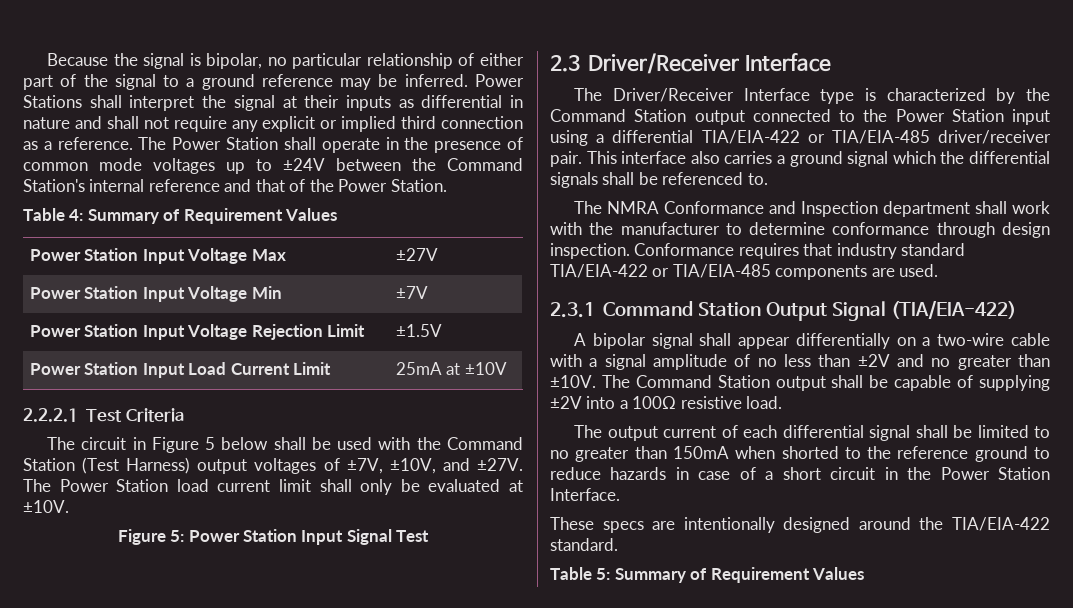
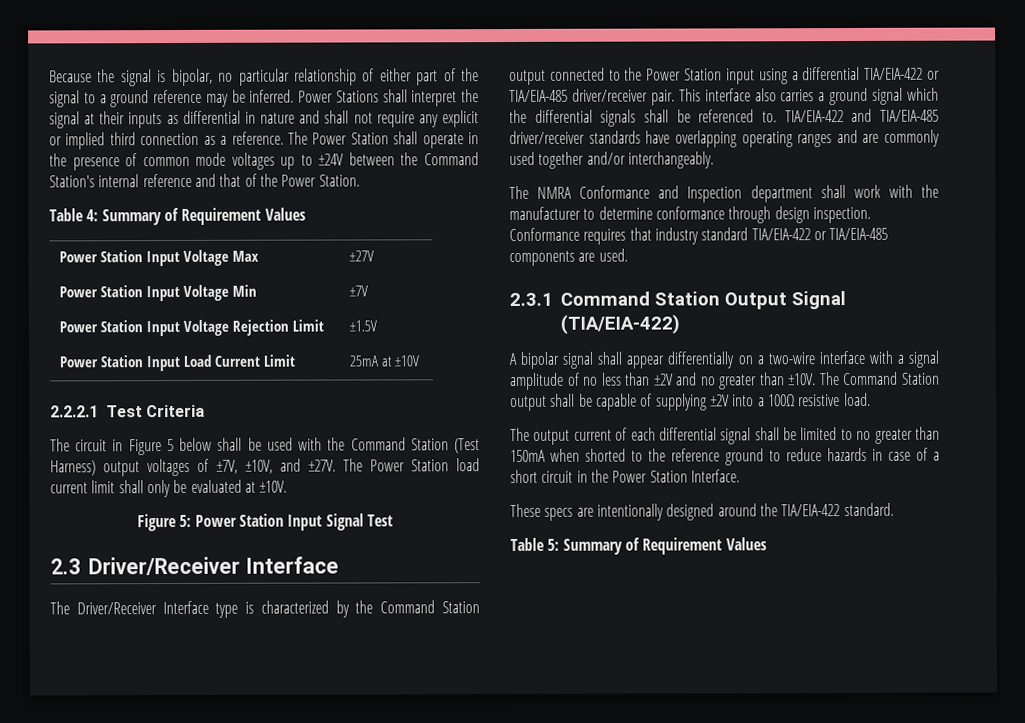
+ TIA/EIA-422 and TIA/EIA-485 driver/receiver standards have overlapping operating ranges and are commonly used together and/or interchangeably.
- A bipolar signal shall appear differentially on a two-wire cable with a signal amplitude of no less than ±2V and no greater than ±10V.
+ A bipolar signal shall appear differentially on a two-wire interface with a signal amplitude of no less than ±2V and no greater than ±10V.

